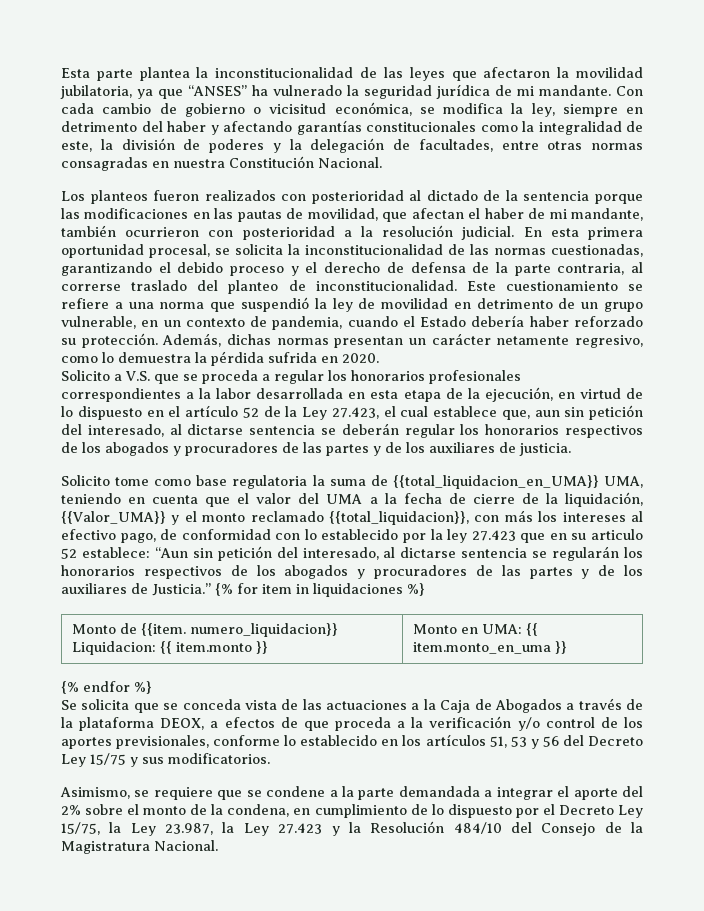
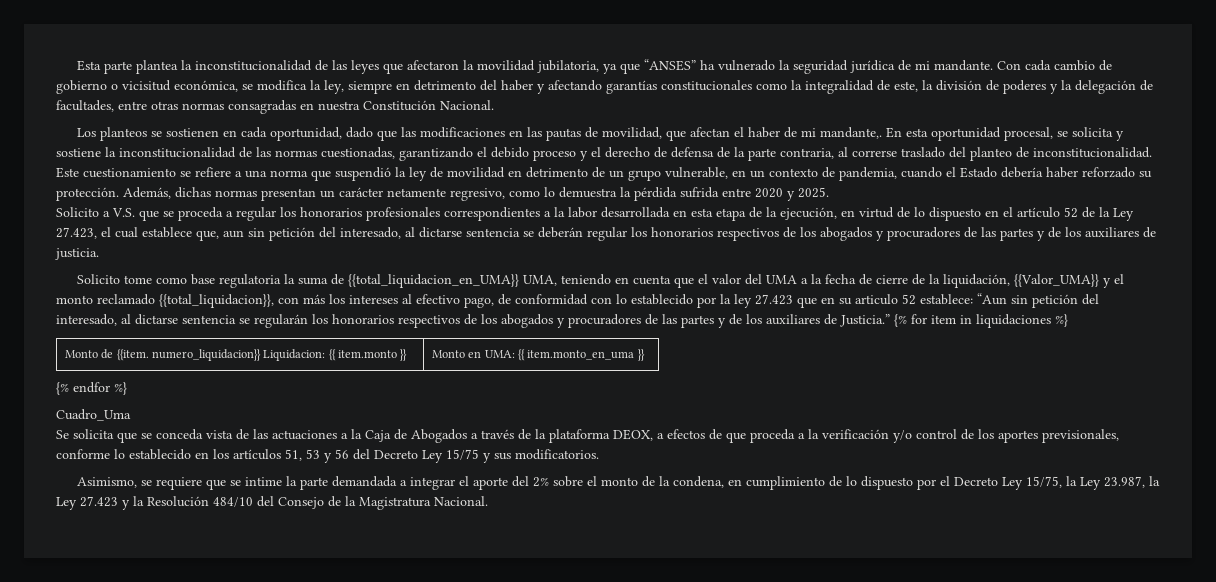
- Los planteos fueron realizados con posterioridad al dictado de la sentencia porque las modificaciones en las pautas de movilidad, que afectan el haber de mi mandante, también ocurrieron con posterioridad a la resolución judicial.
+ Los planteos se sostienen en cada oportunidad, dado que las modificaciones en las pautas de movilidad, que afectan el haber de mi mandante,.
- En esta primera oportunidad procesal, se solicita la inconstitucionalidad de las normas cuestionadas, garantizando el debido proceso y el derecho de defensa de la parte contraria, al correrse traslado del planteo de inconstitucionalidad.
+ En esta oportunidad procesal, se solicita y sostiene la inconstitucionalidad de las normas cuestionadas, garantizando el debido proceso y el derecho de defensa de la parte contraria, al correrse traslado del planteo de inconstitucionalidad.
- Además, dichas normas presentan un carácter netamente regresivo, como lo demuestra la pérdida sufrida en 2020.
+ Además, dichas normas presentan un carácter netamente regresivo, como lo demuestra la pérdida sufrida entre 2020 y 2025.
+ Cuadro_Uma
- Asimismo, se requiere que se condene a la parte demandada a integrar el aporte del 2% sobre el monto de la condena, en cumplimiento de lo dispuesto por el Decreto Ley 15/75, la Ley 23.987, la Ley 27.423 y la Resolución 484/10 del Consejo de la Magistratura Nacional.
+ Asimismo, se requiere que se intime la parte demandada a integrar el aporte del 2% sobre el monto de la condena, en cumplimiento de lo dispuesto por el Decreto Ley 15/75, la Ley 23.987, la Ley 27.423 y la Resolución 484/10 del Consejo de la Magistratura Nacional.

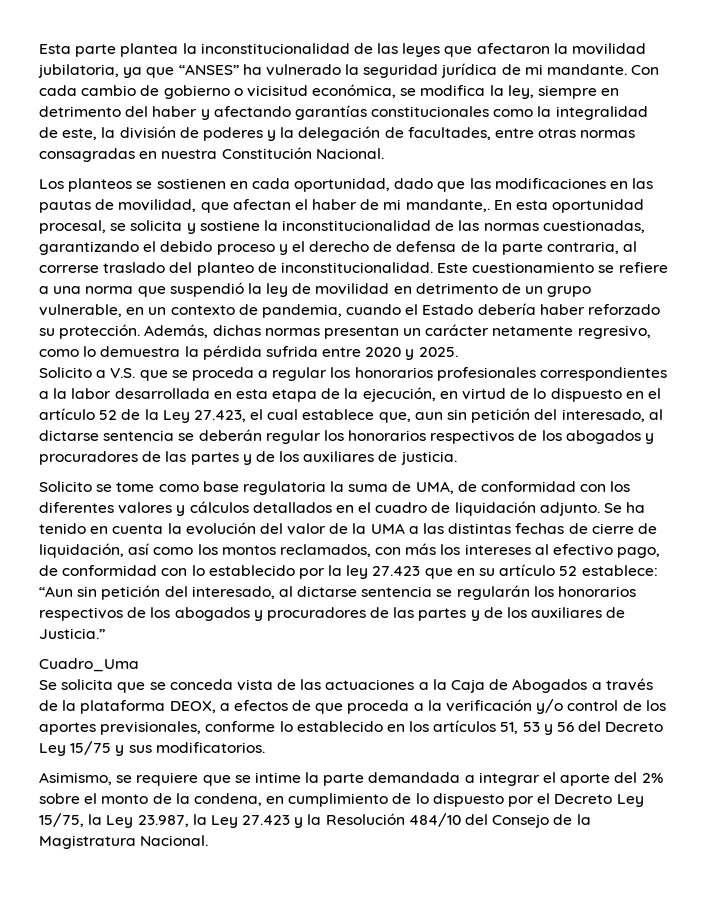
- Solicito tome como base regulatoria la suma de {{total_liquidacion_en_UMA}} UMA, teniendo en cuenta que el valor del UMA a la fecha de cierre de la liquidación, {{Valor_UMA}} y el monto reclamado {{total_liquidacion}}, con más los intereses al efectivo pago, de conformidad con lo establecido por la ley 27.423 que en su articulo 52 establece: “Aun sin petición del interesado, al dictarse sentencia se regularán los honorarios respectivos de los abogados y procuradores de las partes y de los auxiliares de Justicia.” {% for item in liquidaciones %}
- Monto de {{item. numero_liquidacion}} Liquidacion: {{ item.monto }} | Monto en UMA: {{ item.monto_en_uma }}
- {% endfor %}
+ Solicito se tome como base regulatoria la suma de UMA, de conformidad con los diferentes valores y cálculos detallados en el cuadro de liquidación adjunto. Se ha tenido en cuenta la evolución del valor de la UMA a las distintas fechas de cierre de liquidación, así como los montos reclamados, con más los intereses al efectivo pago, de conformidad con lo establecido por la ley 27.423 que en su artículo 52 establece: “Aun sin petición del interesado, al dictarse sentencia se regularán los honorarios respectivos de los abogados y procuradores de las partes y de los auxiliares de Justicia.”

